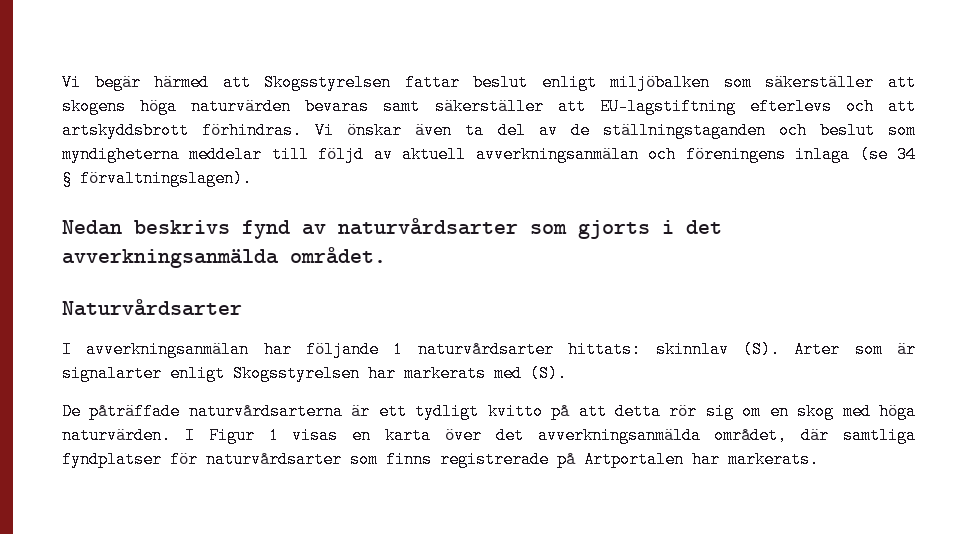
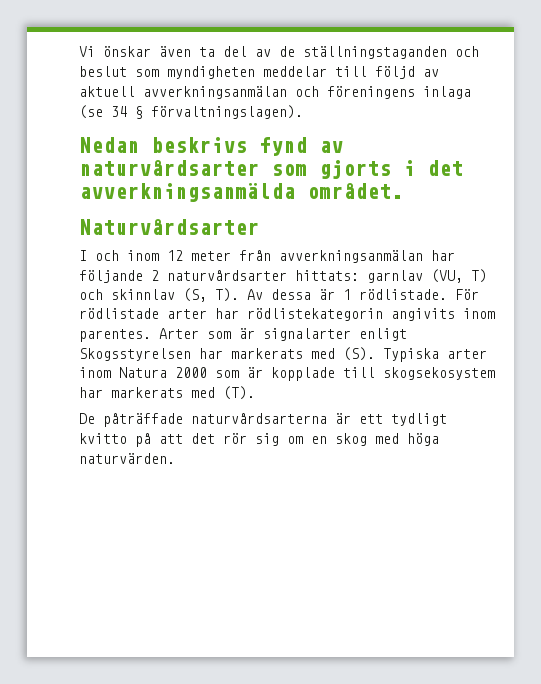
- Vi begär härmed att Skogsstyrelsen fattar beslut enligt miljöbalken som säkerställer att skogens höga naturvärden bevaras samt säkerställer att EU-lagstiftning efterlevs och att artskyddsbrott förhindras. Vi önskar även ta del av de ställningstaganden och beslut som myndigheterna meddelar till följd av aktuell avverkningsanmälan och föreningens inlaga (se 34 § förvaltningslagen).
+ Vi önskar även ta del av de ställningstaganden och beslut som myndigheten meddelar till följd av aktuell avverkningsanmälan och föreningens inlaga (se 34 § förvaltningslagen).
- I avverkningsanmälan har följande 1 naturvårdsarter hittats: skinnlav (S). Arter som är signalarter enligt Skogsstyrelsen har markerats med (S).
+ I och inom 12 meter från avverkningsanmälan har följande 2 naturvårdsarter hittats: garnlav (VU, T) och skinnlav (S, T). Av dessa är 1 rödlistade. För rödlistade arter har rödlistekategorin angivits inom parentes. Arter som är signalarter enligt Skogsstyrelsen har markerats med (S). Typiska arter inom Natura 2000 som är kopplade till skogsekosystem har markerats med (T).
- De påträffade naturvårdsarterna är ett tydligt kvitto på att detta rör sig om en skog med höga naturvärden. I Figur 1 visas en karta över det avverkningsanmälda området, där samtliga fyndplatser för naturvårdsarter som finns registrerade på Artportalen har markerats.
+ De påträffade naturvårdsarterna är ett tydligt kvitto på att det rör sig om en skog med höga naturvärden.

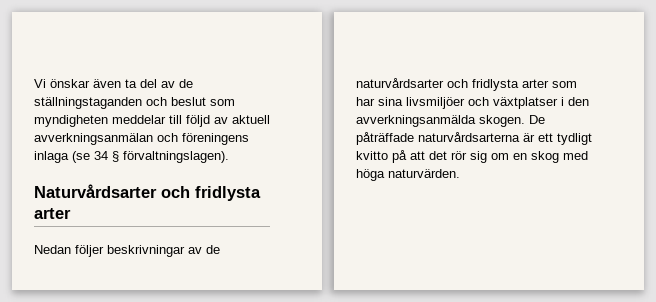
- Nedan beskrivs fynd av naturvårdsarter som gjorts i det avverkningsanmälda området.
- Naturvårdsarter
- I och inom 12 meter från avverkningsanmälan har följande 2 naturvårdsarter hittats: garnlav (VU, T) och skinnlav (S, T). Av dessa är 1 rödlistade. För rödlistade arter har rödlistekategorin angivits inom parentes. Arter som är signalarter enligt Skogsstyrelsen har markerats med (S). Typiska arter inom Natura 2000 som är kopplade till skogsekosystem har markerats med (T).
- De påträffade naturvårdsarterna är ett tydligt kvitto på att det rör sig om en skog med höga naturvärden.
+ Naturvårdsarter och fridlysta arter
+ Nedan följer beskrivningar av de naturvårdsarter och fridlysta arter som har sina livsmiljöer och växtplatser i den avverkningsanmälda skogen. De påträffade naturvårdsarterna är ett tydligt kvitto på att det rör sig om en skog med höga naturvärden.

